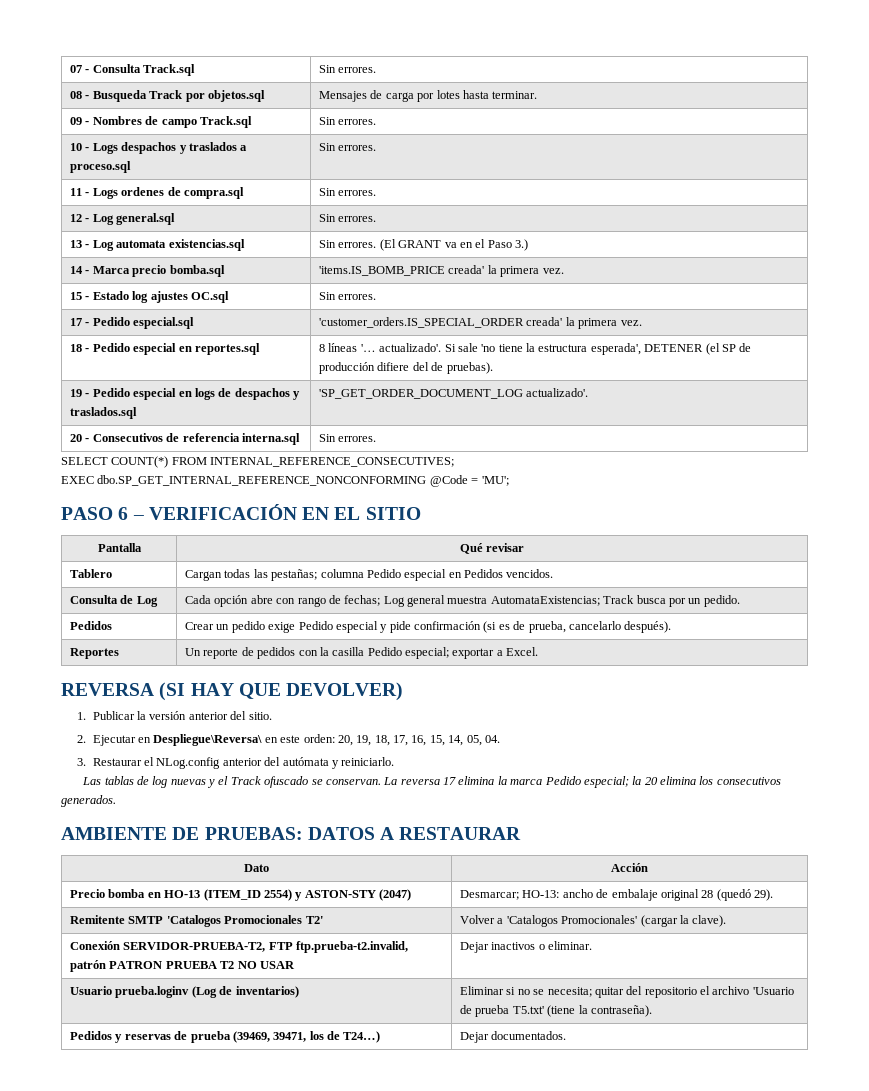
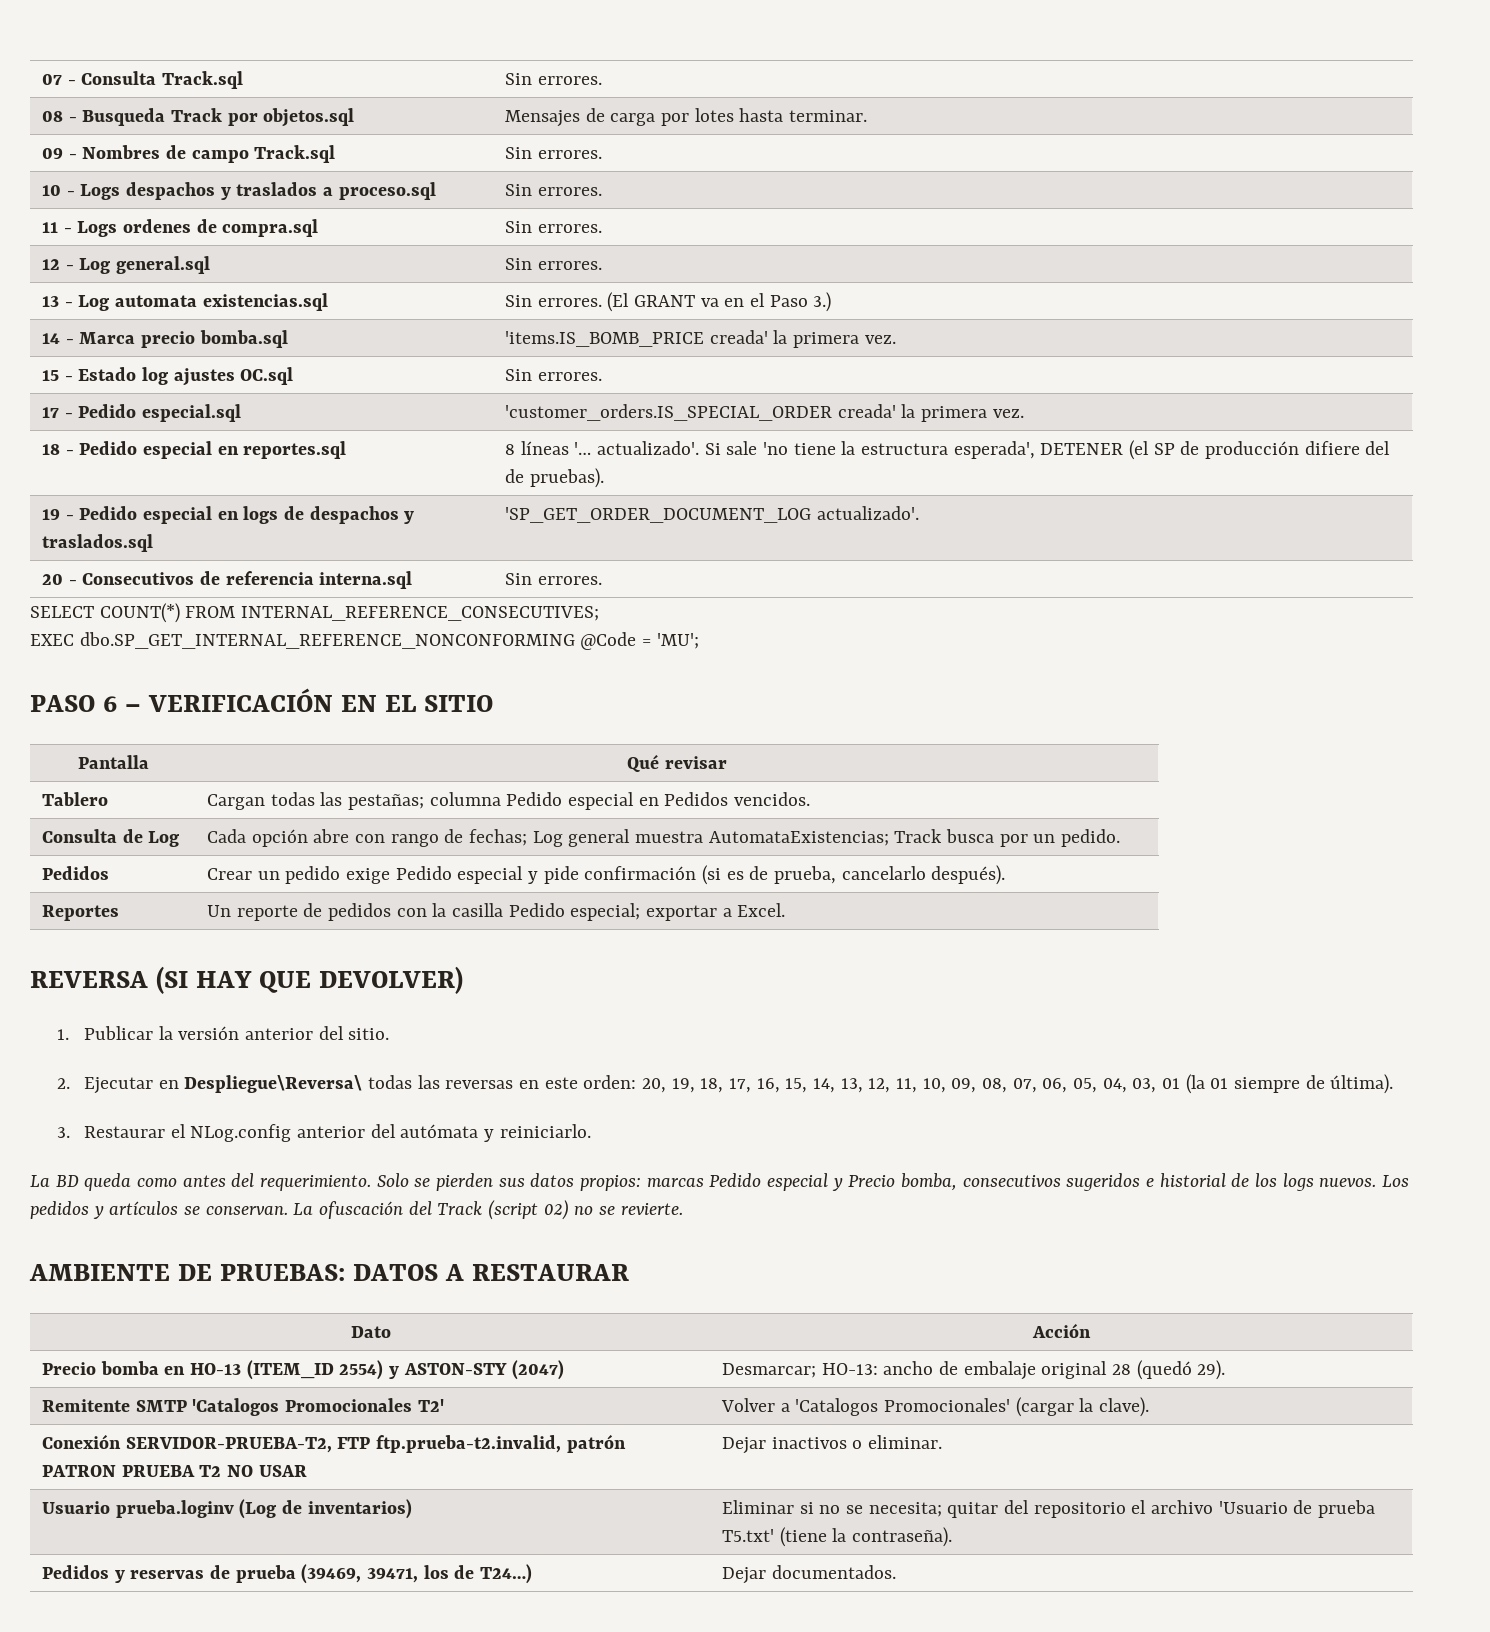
- 2. Ejecutar en Despliegue\Reversa\ en este orden: 20, 19, 18, 17, 16, 15, 14, 05, 04.
+ 2. Ejecutar en Despliegue\Reversa\ todas las reversas en este orden: 20, 19, 18, 17, 16, 15, 14, 13, 12, 11, 10, 09, 08, 07, 06, 05, 04, 03, 01 (la 01 siempre de última).
- Las tablas de log nuevas y el Track ofuscado se conservan. La reversa 17 elimina la marca Pedido especial; la 20 elimina los consecutivos generados.
+ La BD queda como antes del requerimiento. Solo se pierden sus datos propios: marcas Pedido especial y Precio bomba, consecutivos sugeridos e historial de los logs nuevos. Los pedidos y artículos se conservan. La ofuscación del Track (script 02) no se revierte.

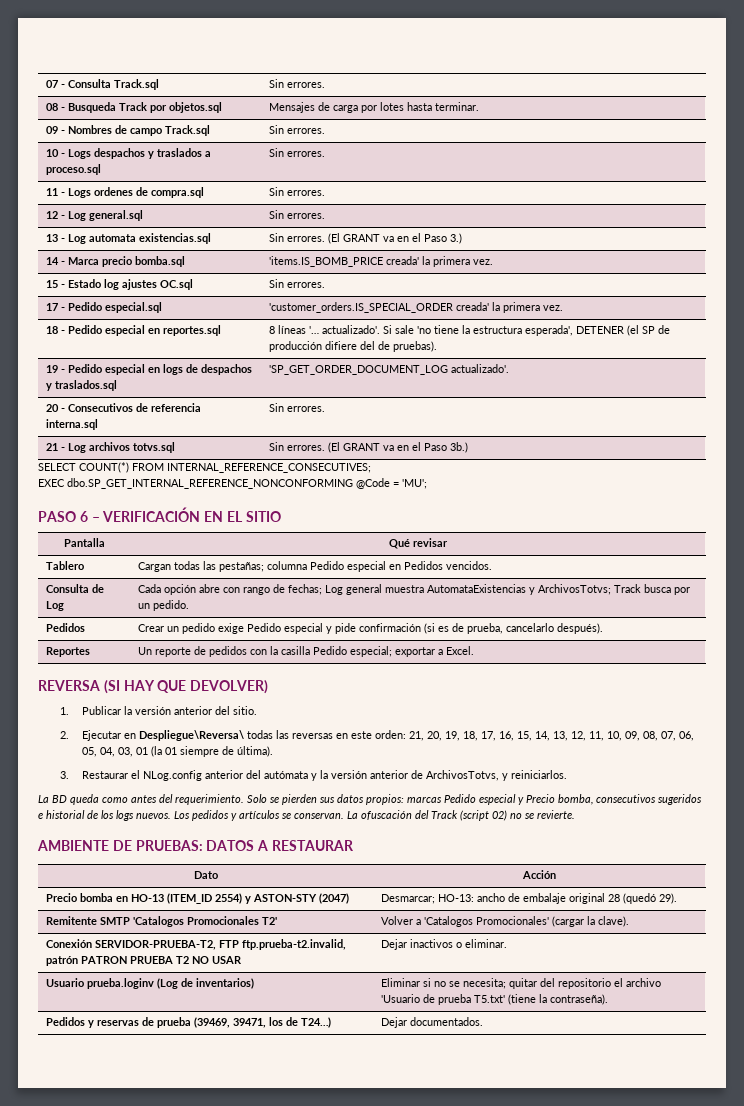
+ 21 - Log archivos totvs.sql | Sin errores. (El GRANT va en el Paso 3b.)
- Consulta de Log | Cada opción abre con rango de fechas; Log general muestra AutomataExistencias; Track busca por un pedido.
+ Consulta de Log | Cada opción abre con rango de fechas; Log general muestra AutomataExistencias y ArchivosTotvs; Track busca por un pedido.
- 2. Ejecutar en Despliegue\Reversa\ todas las reversas en este orden: 20, 19, 18, 17, 16, 15, 14, 13, 12, 11, 10, 09, 08, 07, 06, 05, 04, 03, 01 (la 01 siempre de última).
+ 2. Ejecutar en Despliegue\Reversa\ todas las reversas en este orden: 21, 20, 19, 18, 17, 16, 15, 14, 13, 12, 11, 10, 09, 08, 07, 06, 05, 04, 03, 01 (la 01 siempre de última).
- 3. Restaurar el NLog.config anterior del autómata y reiniciarlo.
+ 3. Restaurar el NLog.config anterior del autómata y la versión anterior de ArchivosTotvs, y reiniciarlos.

